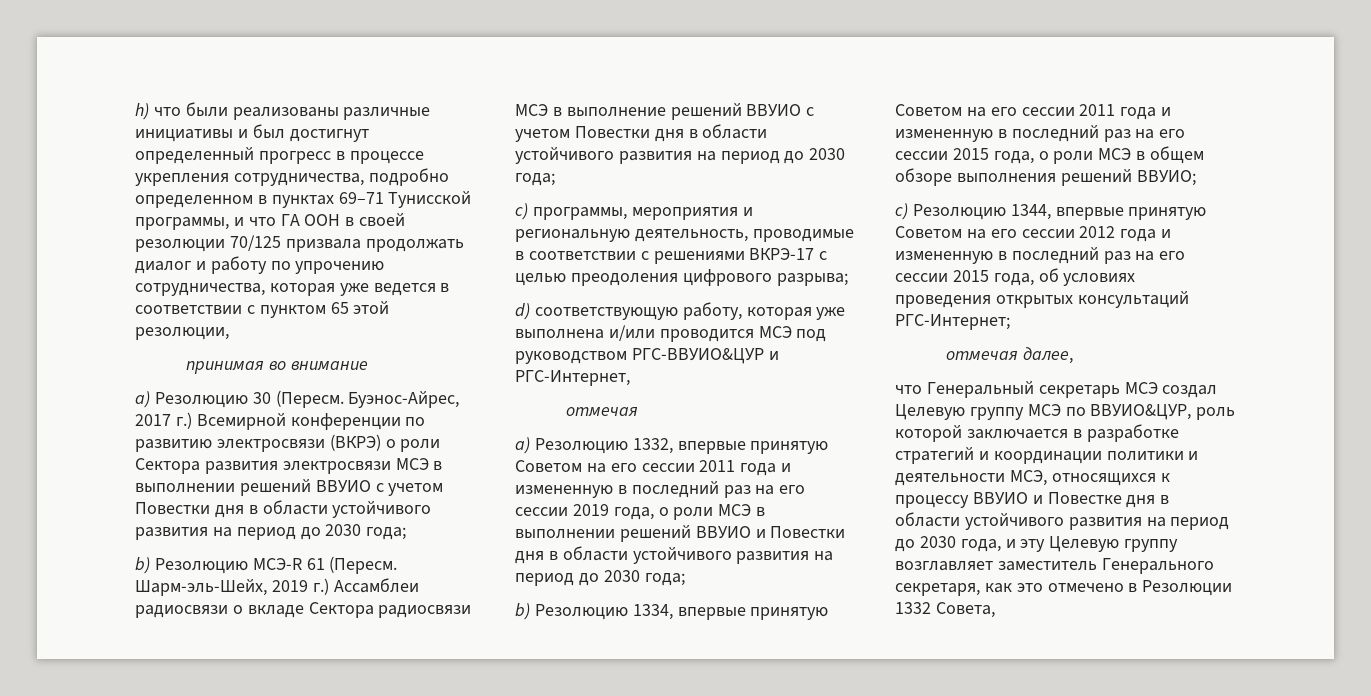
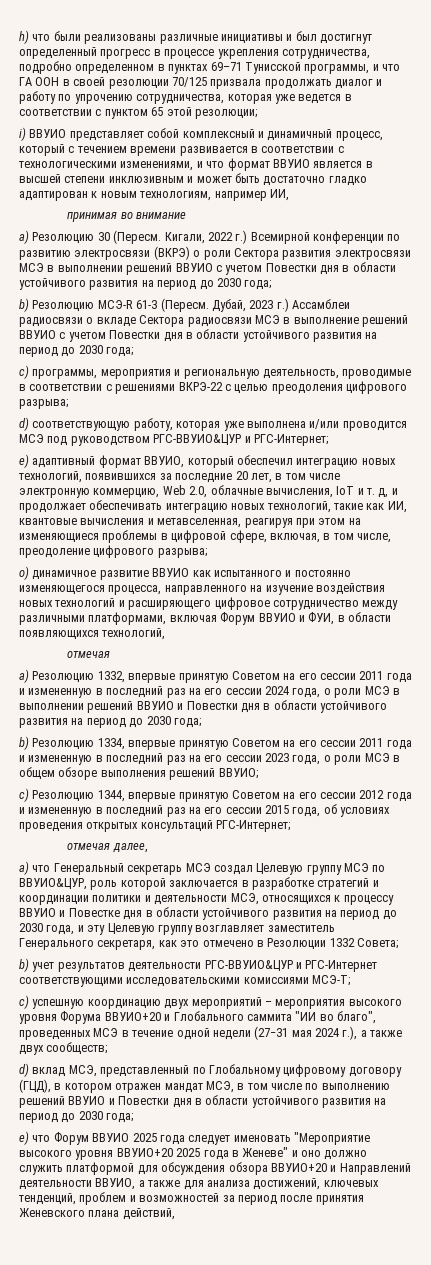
- h) что были реализованы различные инициативы и был достигнут определенный прогресс в процессе укрепления сотрудничества, подробно определенном в пунктах 69–71 Тунисской программы, и что ГА ООН в своей резолюции 70/125 призвала продолжать диалог и работу по упрочению сотрудничества, которая уже ведется в соответствии с пунктом 65 этой резолюции,
+ h) что были реализованы различные инициативы и был достигнут определенный прогресс в процессе укрепления сотрудничества, подробно определенном в пунктах 69–71 Тунисской программы, и что ГА ООН в своей резолюции 70/125 призвала продолжать диалог и работу по упрочению сотрудничества, которая уже ведется в соответствии с пунктом 65 этой резолюции;
+ i) ВВУИО представляет собой комплексный и динамичный процесс, который с течением времени развивается в соответствии с технологическими изменениями, и что формат ВВУИО является в высшей степени инклюзивным и может быть достаточно гладко адаптирован к новым технологиям, например ИИ,
- Буэнос-Айрес, 2017 г.) Всемирной конференции по развитию электросвязи (ВКРЭ) о роли Сектора развития электросвязи МСЭ в выполнении решений ВВУИО с учетом Повестки дня в области устойчивого развития на период до 2030 года;
+ Кигали, 2022 г.) Всемирной конференции по развитию электросвязи (ВКРЭ) о роли Сектора развития электросвязи МСЭ в выполнении решений ВВУИО с учетом Повестки дня в области устойчивого развития на период до 2030 года;
- b) Резолюцию МСЭ-R 61 (Пересм. Шарм-эль-Шейх, 2019 г.) Ассамблеи радиосвязи о вкладе Сектора радиосвязи МСЭ в выполнение решений ВВУИО с учетом Повестки дня в области устойчивого развития на период до 2030 года;
+ b) Резолюцию МСЭ-R 61-3 (Пересм. Дубай, 2023 г.) Ассамблеи радиосвязи о вкладе Сектора радиосвязи МСЭ в выполнение решений ВВУИО с учетом Повестки дня в области устойчивого развития на период до 2030 года;
- c) программы, мероприятия и региональную деятельность, проводимые в соответствии с решениями ВКРЭ-17 с целью преодоления цифрового разрыва;
+ c) программы, мероприятия и региональную деятельность, проводимые в соответствии с решениями ВКРЭ-22 с целью преодоления цифрового разрыва;
- d) соответствующую работу, которая уже выполнена и/или проводится МСЭ под руководством РГС-ВВУИО&ЦУР и РГС-Интернет,
+ d) соответствующую работу, которая уже выполнена и/или проводится МСЭ под руководством РГС-ВВУИО&ЦУР и РГС-Интернет;
+ e) адаптивный формат ВВУИО, который обеспечил интеграцию новых технологий, появившихся за последние 20 лет, в том числе электронную коммерцию, Web 2.0, облачные вычисления, IoT и т. д, и продолжает обеспечивать интеграцию новых технологий, такие как ИИ, квантовые вычисления и метавселенная, реагируя при этом на изменяющиеся проблемы в цифровой сфере, включая, в том числе, преодоление цифрового разрыва;
+ o) динамичное развитие ВВУИО как испытанного и постоянно изменяющегося процесса, направленного на изучение воздействия новых технологий и расширяющего цифровое сотрудничество между различными платформами, включая Форум ВВУИО и ФУИ, в области появляющихся технологий,
- a) Резолюцию 1332, впервые принятую Советом на его сессии 2011 года и измененную в последний раз на его сессии 2019 года, о роли МСЭ в выполнении решений ВВУИО и Повестки дня в области устойчивого развития на период до 2030 года;
+ a) Резолюцию 1332, впервые принятую Советом на его сессии 2011 года и измененную в последний раз на его сессии 2024 года, о роли МСЭ в выполнении решений ВВУИО и Повестки дня в области устойчивого развития на период до 2030 года;
- b) Резолюцию 1334, впервые принятую Советом на его сессии 2011 года и измененную в последний раз на его сессии 2015 года, о роли МСЭ в общем обзоре выполнения решений ВВУИО;
+ b) Резолюцию 1334, впервые принятую Советом на его сессии 2011 года и измененную в последний раз на его сессии 2023 года, о роли МСЭ в общем обзоре выполнения решений ВВУИО;
- что Генеральный секретарь МСЭ создал Целевую группу МСЭ по ВВУИО&ЦУР, роль которой заключается в разработке стратегий и координации политики и деятельности МСЭ, относящихся к процессу ВВУИО и Повестке дня в области устойчивого развития на период до 2030 года, и эту Целевую группу возглавляет заместитель Генерального секретаря, как это отмечено в Резолюции 1332 Совета,
+ a) что Генеральный секретарь МСЭ создал Целевую группу МСЭ по ВВУИО&ЦУР, роль которой заключается в разработке стратегий и координации политики и деятельности МСЭ, относящихся к процессу ВВУИО и Повестке дня в области устойчивого развития на период до 2030 года, и эту Целевую группу возглавляет заместитель Генерального секретаря, как это отмечено в Резолюции 1332 Совета;
+ b) учет результатов деятельности РГС-ВВУИО&ЦУР и РГС-Интернет соответствующими исследовательскими комиссиями МСЭ-Т;
+ c) успешную координацию двух мероприятий – мероприятия высокого уровня Форума ВВУИО+20 и Глобального саммита "ИИ во благо", проведенных МСЭ в течение одной недели (27−31 мая 2024 г.), а также двух сообществ;
+ d) вклад МСЭ, представленный по Глобальному цифровому договору (ГЦД), в котором отражен мандат МСЭ, в том числе по выполнению решений ВВУИО и Повестки дня в области устойчивого развития на период до 2030 года;
+ e) что Форум ВВУИО 2025 года следует именовать "Мероприятие высокого уровня ВВУИО+20 2025 года в Женеве" и оно должно служить платформой для обсуждения обзора ВВУИО+20 и Направлений деятельности ВВУИО, а также для анализа достижений, ключевых тенденций, проблем и возможностей за период после принятия Женевского плана действий,

